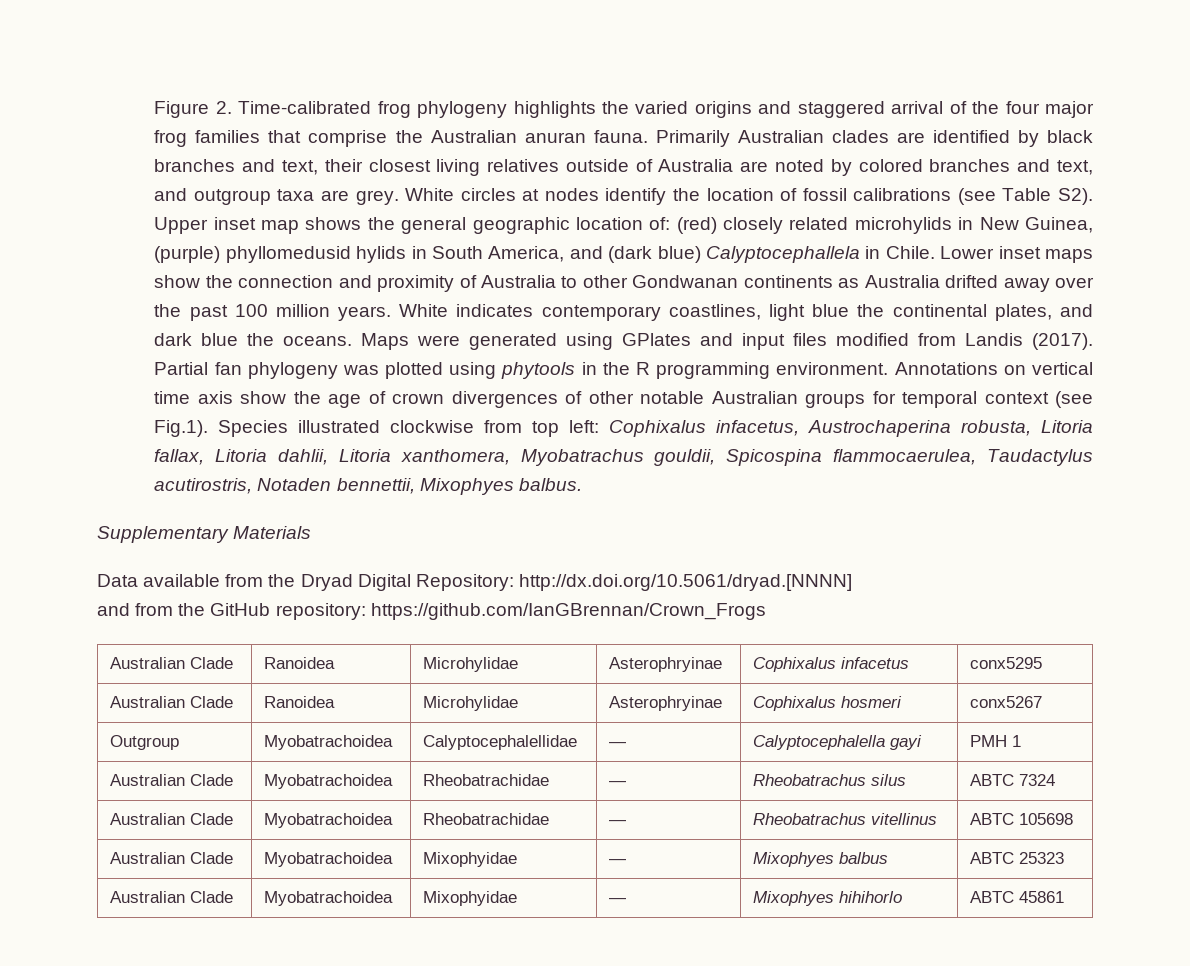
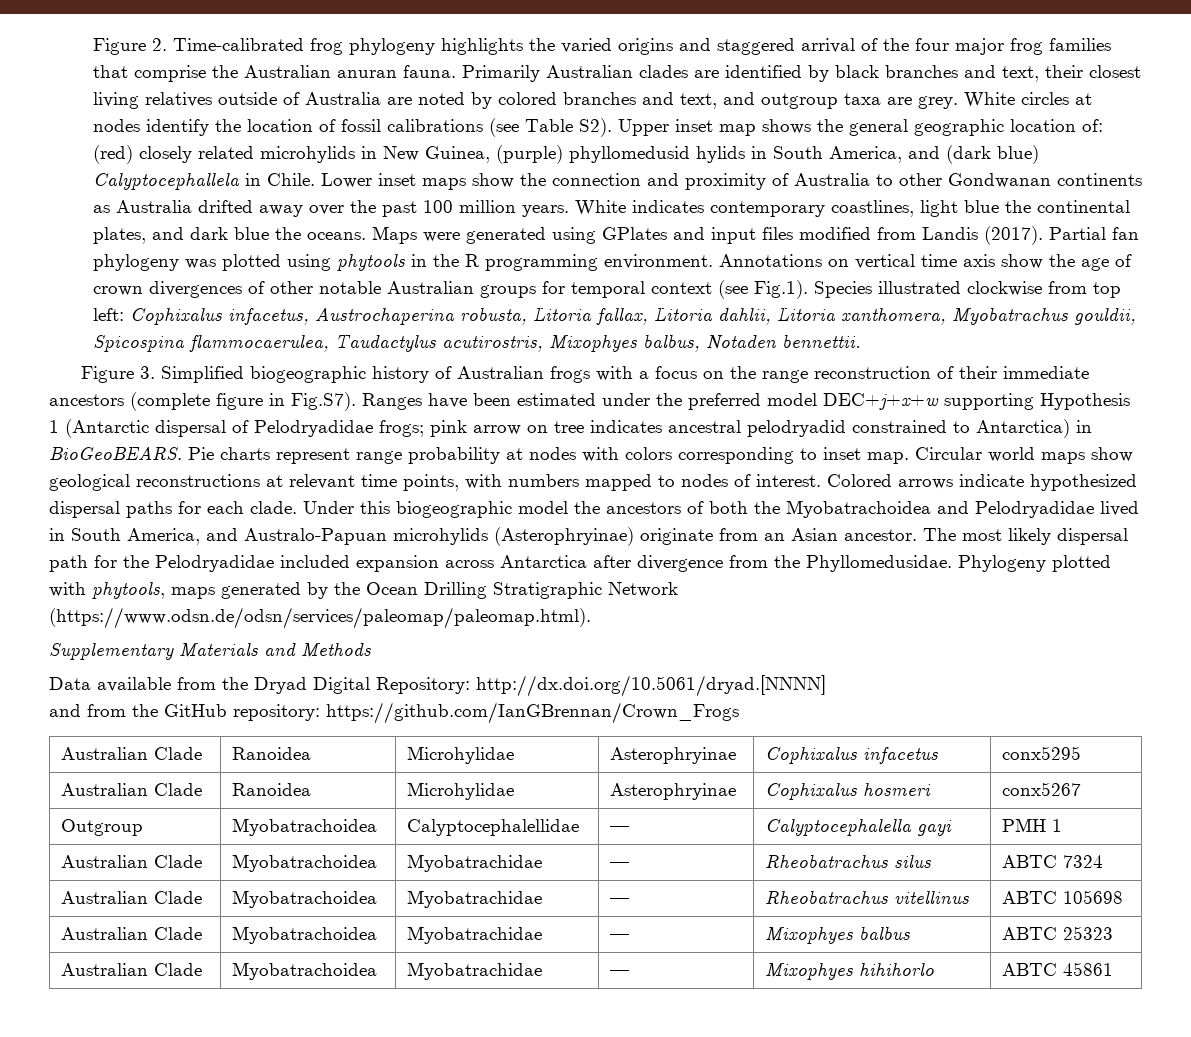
- Annotations on vertical time axis show the age of crown divergences of other notable Australian groups for temporal context (see Fig.1). Species illustrated clockwise from top left: Cophixalus infacetus, Austrochaperina robusta, Litoria fallax, Litoria dahlii, Litoria xanthomera, Myobatrachus gouldii, Spicospina flammocaerulea, Taudactylus acutirostris, Notaden bennettii, Mixophyes balbus.
+ Annotations on vertical time axis show the age of crown divergences of other notable Australian groups for temporal context (see Fig.1). Species illustrated clockwise from top left: Cophixalus infacetus, Austrochaperina robusta, Litoria fallax, Litoria dahlii, Litoria xanthomera, Myobatrachus gouldii, Spicospina flammocaerulea, Taudactylus acutirostris, Mixophyes balbus, Notaden bennettii.
+ Figure 3. Simplified biogeographic history of Australian frogs with a focus on the range reconstruction of their immediate ancestors (complete figure in Fig.S7). Ranges have been estimated under the preferred model DEC+j+x+w supporting Hypothesis 1 (Antarctic dispersal of Pelodryadidae frogs; pink arrow on tree indicates ancestral pelodryadid constrained to Antarctica) in BioGeoBEARS. Pie charts represent range probability at nodes with colors corresponding to inset map. Circular world maps show geological reconstructions at relevant time points, with numbers mapped to nodes of interest. Colored arrows indicate hypothesized dispersal paths for each clade. Under this biogeographic model the ancestors of both the Myobatrachoidea and Pelodryadidae lived in South America, and Australo-Papuan microhylids (Asterophryinae) originate from an Asian ancestor. The most likely dispersal path for the Pelodryadidae included expansion across Antarctica after divergence from the Phyllomedusidae. Phylogeny plotted with phytools, maps generated by the Ocean Drilling Stratigraphic Network (https://www.odsn.de/odsn/services/paleomap/paleomap.html).
- Supplementary Materials
+ Supplementary Materials and Methods
- Australian Clade | Myobatrachoidea | Rheobatrachidae | — | Rheobatrachus silus | ABTC 7324
+ Australian Clade | Myobatrachoidea | Myobatrachidae | — | Rheobatrachus silus | ABTC 7324
- Australian Clade | Myobatrachoidea | Rheobatrachidae | — | Rheobatrachus vitellinus | ABTC 105698
+ Australian Clade | Myobatrachoidea | Myobatrachidae | — | Rheobatrachus vitellinus | ABTC 105698
- Australian Clade | Myobatrachoidea | Mixophyidae | — | Mixophyes balbus | ABTC 25323
+ Australian Clade | Myobatrachoidea | Myobatrachidae | — | Mixophyes balbus | ABTC 25323
- Australian Clade | Myobatrachoidea | Mixophyidae | — | Mixophyes hihihorlo | ABTC 45861
+ Australian Clade | Myobatrachoidea | Myobatrachidae | — | Mixophyes hihihorlo | ABTC 45861

